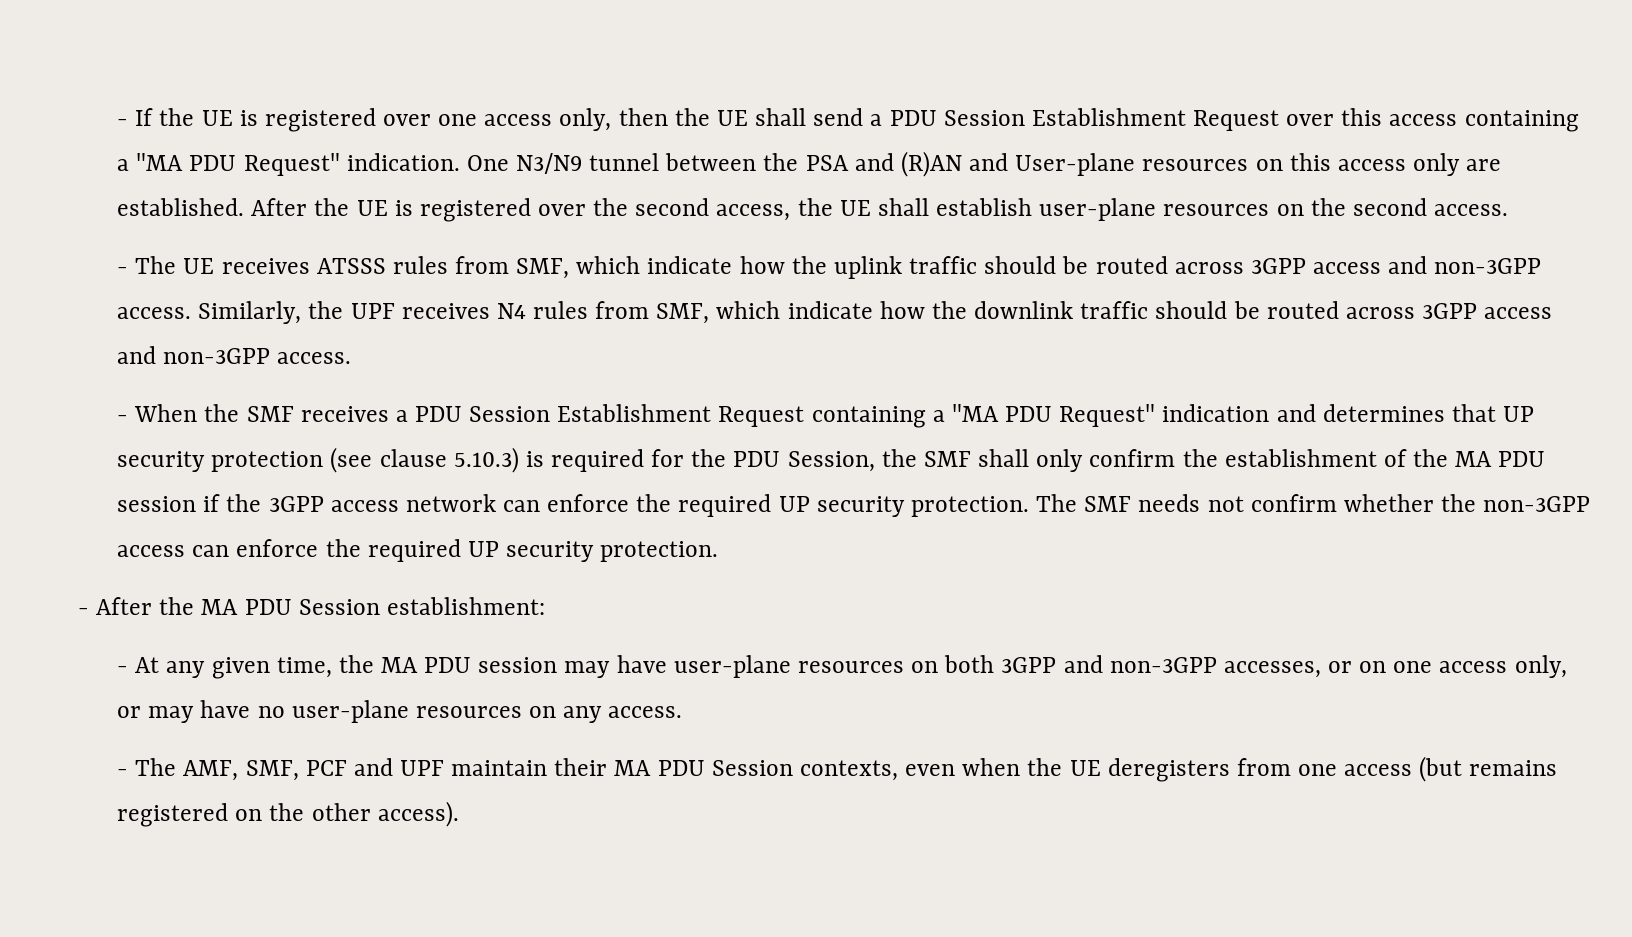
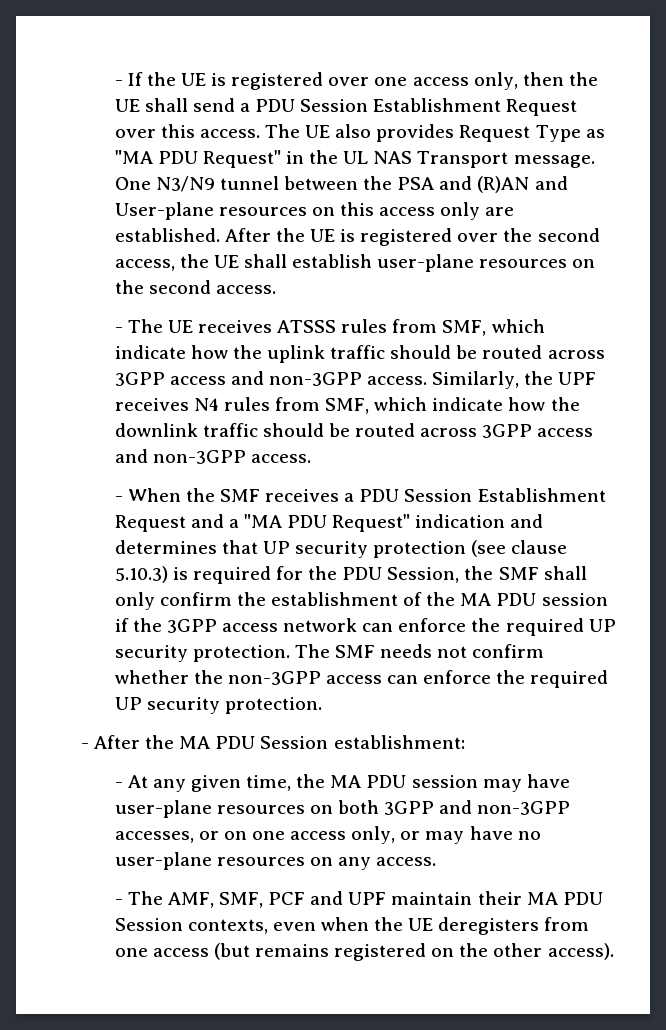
- - If the UE is registered over one access only, then the UE shall send a PDU Session Establishment Request over this access containing a "MA PDU Request" indication.
+ - If the UE is registered over one access only, then the UE shall send a PDU Session Establishment Request over this access. The UE also provides Request Type as "MA PDU Request" in the UL NAS Transport message.
- - When the SMF receives a PDU Session Establishment Request containing a "MA PDU Request" indication and determines that UP security protection (see clause 5.10.3) is required for the PDU Session, the SMF shall only confirm the establishment of the MA PDU session if the 3GPP access network can enforce the required UP security protection.
+ - When the SMF receives a PDU Session Establishment Request and a "MA PDU Request" indication and determines that UP security protection (see clause 5.10.3) is required for the PDU Session, the SMF shall only confirm the establishment of the MA PDU session if the 3GPP access network can enforce the required UP security protection.

